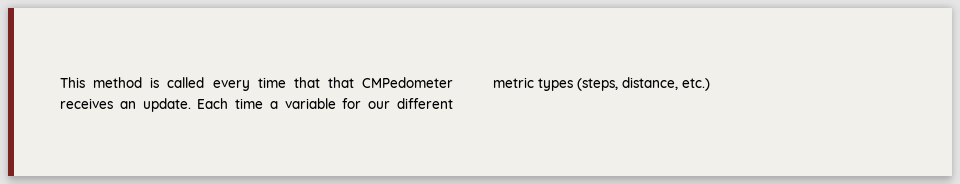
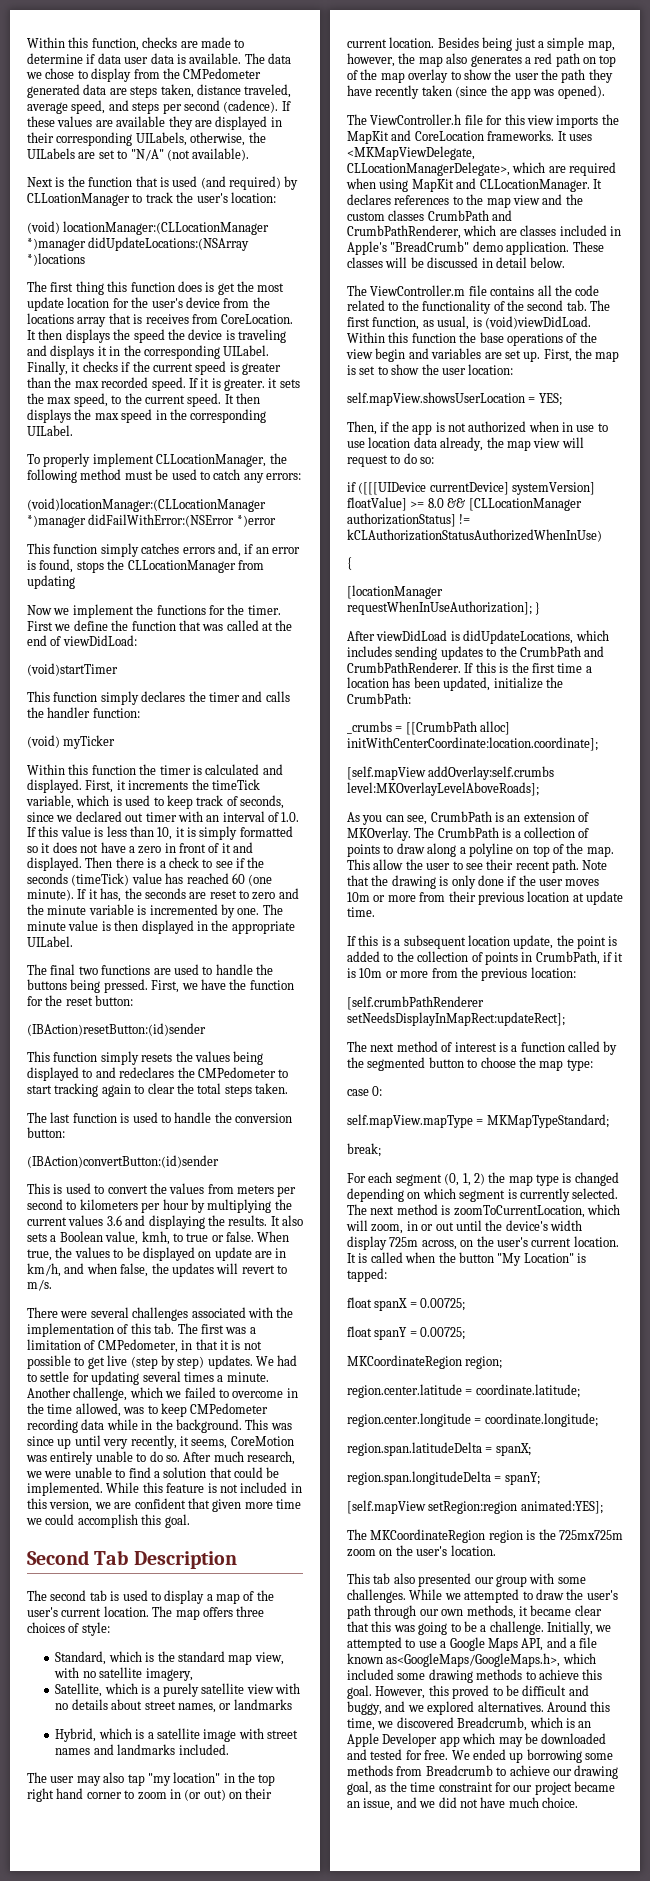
- This method is called every time that that CMPedometer receives an update. Each time a variable for our different metric types (steps, distance, etc.)
+ Within this function, checks are made to determine if data user data is available. The data we chose to display from the CMPedometer generated data are steps taken, distance traveled, average speed, and steps per second (cadence). If these values are available they are displayed in their corresponding UILabels, otherwise, the UILabels are set to "N/A" (not available).
+ Next is the function that is used (and required) by CLLoationManager to track the user's location:
+ (void) locationManager:(CLLocationManager *)manager didUpdateLocations:(NSArray *)locations
+ The first thing this function does is get the most update location for the user's device from the locations array that is receives from CoreLocation. It then displays the speed the device is traveling and displays it in the corresponding UILabel. Finally, it checks if the current speed is greater than the max recorded speed. If it is greater. it sets the max speed, to the current speed. It then displays the max speed in the corresponding UILabel.
+ To properly implement CLLocationManager, the following method must be used to catch any errors:
+ (void)locationManager:(CLLocationManager *)manager didFailWithError:(NSError *)error
+ This function simply catches errors and, if an error is found, stops the CLLocationManager from updating
+ Now we implement the functions for the timer. First we define the function that was called at the end of viewDidLoad:
+ (void)startTimer
+ This function simply declares the timer and calls the handler function:
+ (void) myTicker
+ Within this function the timer is calculated and displayed. First, it increments the timeTick variable, which is used to keep track of seconds, since we declared out timer with an interval of 1.0. If this value is less than 10, it is simply formatted so it does not have a zero in front of it and displayed. Then there is a check to see if the seconds (timeTick) value has reached 60 (one minute). If it has, the seconds are reset to zero and the minute variable is incremented by one. The minute value is then displayed in the appropriate UILabel.
+ The final two functions are used to handle the buttons being pressed. First, we have the function for the reset button:
+ (IBAction)resetButton:(id)sender
+ This function simply resets the values being displayed to and redeclares the CMPedometer to start tracking again to clear the total steps taken.
+ The last function is used to handle the conversion button:
+ (IBAction)convertButton:(id)sender
+ This is used to convert the values from meters per second to kilometers per hour by multiplying the current values 3.6 and displaying the results. It also sets a Boolean value, kmh, to true or false. When true, the values to be displayed on update are in km/h, and when false, the updates will revert to m/s.
+ There were several challenges associated with the implementation of this tab. The first was a limitation of CMPedometer, in that it is not possible to get live (step by step) updates. We had to settle for updating several times a minute. Another challenge, which we failed to overcome in the time allowed, was to keep CMPedometer recording data while in the background. This was since up until very recently, it seems, CoreMotion was entirely unable to do so. After much research, we were unable to find a solution that could be implemented. While this feature is not included in this version, we are confident that given more time we could accomplish this goal.
+ Second Tab Description
+ The second tab is used to display a map of the user's current location. The map offers three choices of style:
+ Standard, which is the standard map view, with no satellite imagery,
+ Satellite, which is a purely satellite view with no details about street names, or landmarks
+ Hybrid, which is a satellite image with street names and landmarks included.
+ The user may also tap "my location" in the top right hand corner to zoom in (or out) on their current location. Besides being just a simple map, however, the map also generates a red path on top of the map overlay to show the user the path they have recently taken (since the app was opened).
+ The ViewController.h file for this view imports the MapKit and CoreLocation frameworks. It uses <MKMapViewDelegate, CLLocationManagerDelegate>, which are required when using MapKit and CLLocationManager. It declares references to the map view and the custom classes CrumbPath and CrumbPathRenderer, which are classes included in Apple's "BreadCrumb" demo application. These classes will be discussed in detail below.
+ The ViewController.m file contains all the code related to the functionality of the second tab. The first function, as usual, is (void)viewDidLoad. Within this function the base operations of the view begin and variables are set up. First, the map is set to show the user location:
+ self.mapView.showsUserLocation = YES;
+ Then, if the app is not authorized when in use to use location data already, the map view will request to do so:
+ if ([[[UIDevice currentDevice] systemVersion] floatValue] >= 8.0 && [CLLocationManager authorizationStatus] != kCLAuthorizationStatusAuthorizedWhenInUse)
+ {
+ [locationManager requestWhenInUseAuthorization]; }
+ After viewDidLoad is didUpdateLocations, which includes sending updates to the CrumbPath and CrumbPathRenderer. If this is the first time a location has been updated, initialize the CrumbPath:
+ _crumbs = [[CrumbPath alloc] initWithCenterCoordinate:location.coordinate];
+ [self.mapView addOverlay:self.crumbs level:MKOverlayLevelAboveRoads];
+ As you can see, CrumbPath is an extension of MKOverlay. The CrumbPath is a collection of points to draw along a polyline on top of the map. This allow the user to see their recent path. Note that the drawing is only done if the user moves 10m or more from their previous location at update time.
+ If this is a subsequent location update, the point is added to the collection of points in CrumbPath, if it is 10m or more from the previous location:
+ [self.crumbPathRenderer setNeedsDisplayInMapRect:updateRect];
+ The next method of interest is a function called by the segmented button to choose the map type:
+ case 0:
+ self.mapView.mapType = MKMapTypeStandard;
+ break;
+ For each segment (0, 1, 2) the map type is changed depending on which segment is currently selected. The next method is zoomToCurrentLocation, which will zoom, in or out until the device's width display 725m across, on the user's current location. It is called when the button "My Location" is tapped:
+ float spanX = 0.00725;
+ float spanY = 0.00725;
+ MKCoordinateRegion region;
+ region.center.latitude = coordinate.latitude;
+ region.center.longitude = coordinate.longitude;
+ region.span.latitudeDelta = spanX;
+ region.span.longitudeDelta = spanY;
+ [self.mapView setRegion:region animated:YES];
+ The MKCoordinateRegion region is the 725mx725m zoom on the user's location.
+ This tab also presented our group with some challenges. While we attempted to draw the user's path through our own methods, it became clear that this was going to be a challenge. Initially, we attempted to use a Google Maps API, and a file known as<GoogleMaps/GoogleMaps.h>, which included some drawing methods to achieve this goal. However, this proved to be difficult and buggy, and we explored alternatives. Around this time, we discovered Breadcrumb, which is an Apple Developer app which may be downloaded and tested for free. We ended up borrowing some methods from Breadcrumb to achieve our drawing goal, as the time constraint for our project became an issue, and we did not have much choice.

